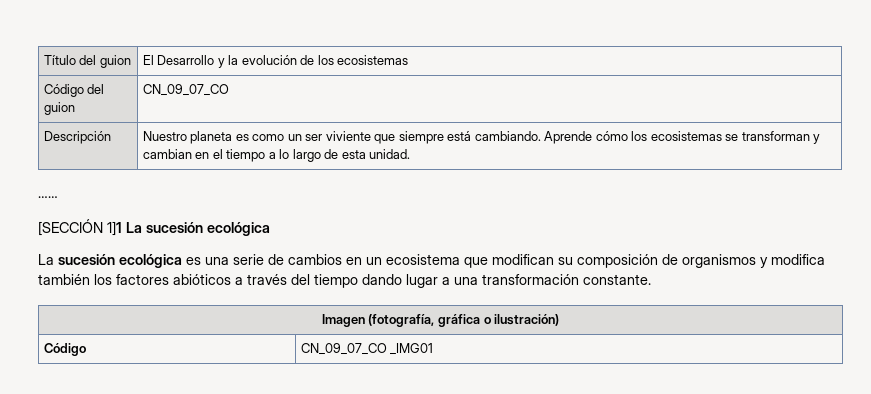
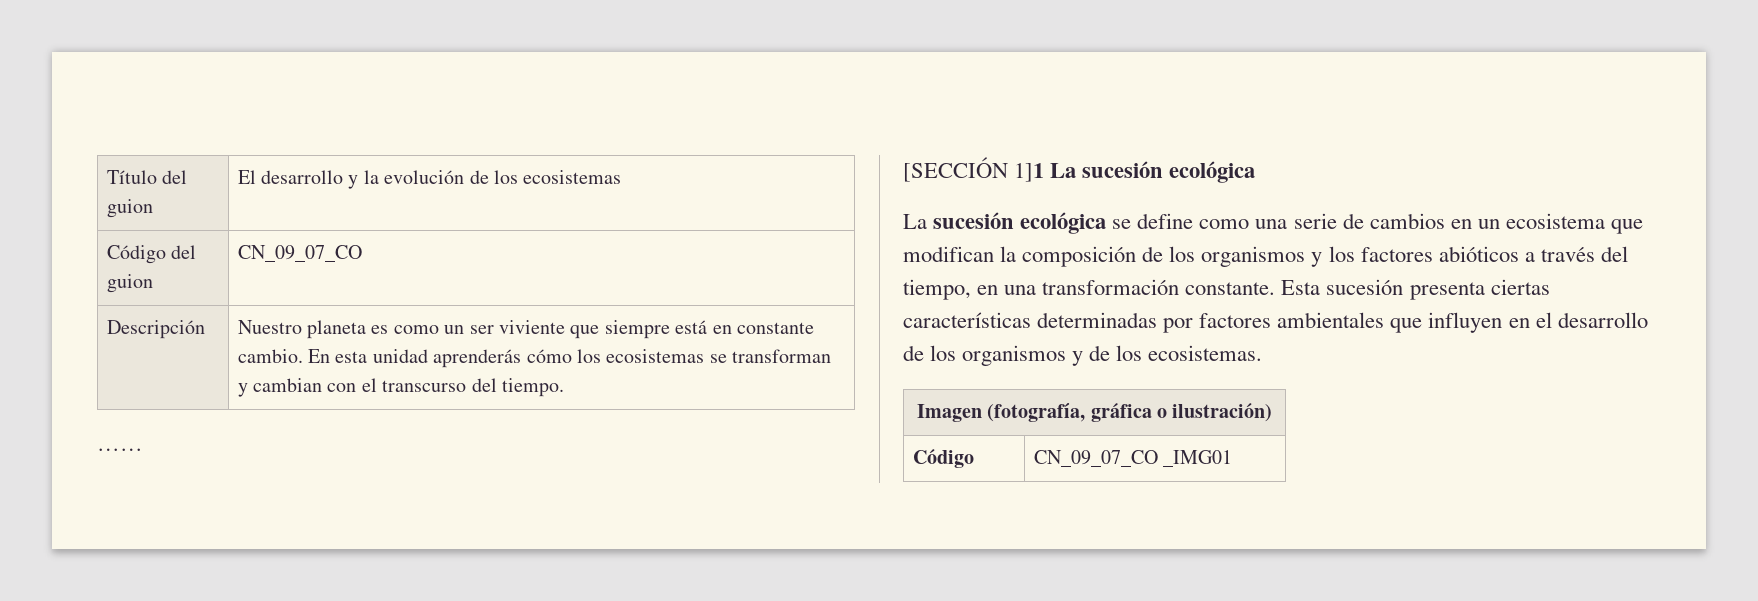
- Título del guion | El Desarrollo y la evolución de los ecosistemas
+ Título del guion | El desarrollo y la evolución de los ecosistemas
- Descripción | Nuestro planeta es como un ser viviente que siempre está cambiando. Aprende cómo los ecosistemas se transforman y cambian en el tiempo a lo largo de esta unidad.
+ Descripción | Nuestro planeta es como un ser viviente que siempre está en constante cambio. En esta unidad aprenderás cómo los ecosistemas se transforman y cambian con el transcurso del tiempo.
- La sucesión ecológica es una serie de cambios en un ecosistema que modifican su composición de organismos y modifica también los factores abióticos a través del tiempo dando lugar a una transformación constante.
+ La sucesión ecológica se define como una serie de cambios en un ecosistema que modifican la composición de los organismos y los factores abióticos a través del tiempo, en una transformación constante. Esta sucesión presenta ciertas características determinadas por factores ambientales que influyen en el desarrollo de los organismos y de los ecosistemas.

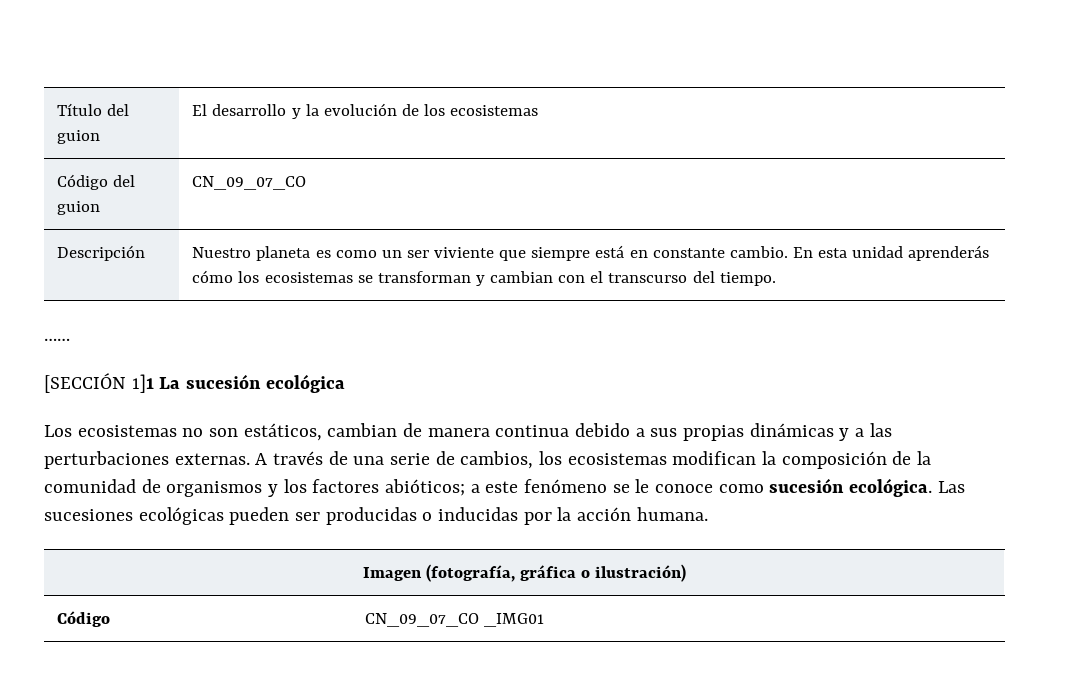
- La sucesión ecológica se define como una serie de cambios en un ecosistema que modifican la composición de los organismos y los factores abióticos a través del tiempo, en una transformación constante. Esta sucesión presenta ciertas características determinadas por factores ambientales que influyen en el desarrollo de los organismos y de los ecosistemas.
+ Los ecosistemas no son estáticos, cambian de manera continua debido a sus propias dinámicas y a las perturbaciones externas. A través de una serie de cambios, los ecosistemas modifican la composición de la comunidad de organismos y los factores abióticos; a este fenómeno se le conoce como sucesión ecológica. Las sucesiones ecológicas pueden ser producidas o inducidas por la acción humana.

